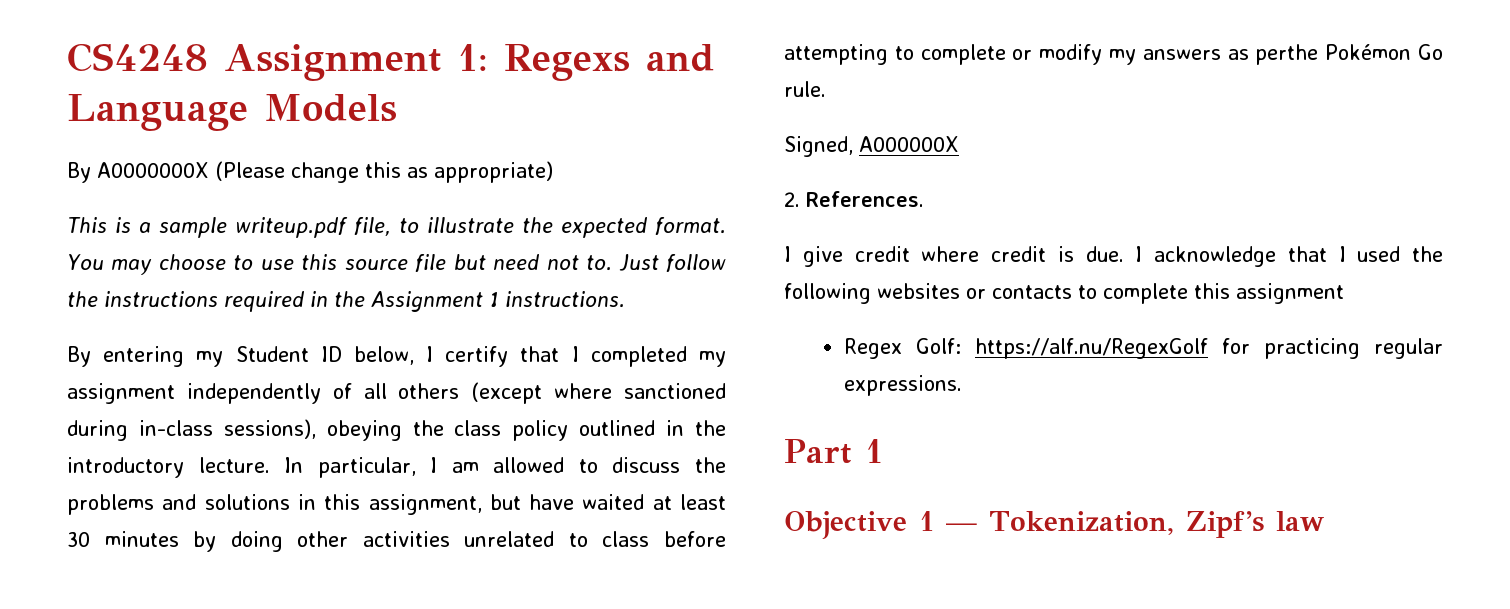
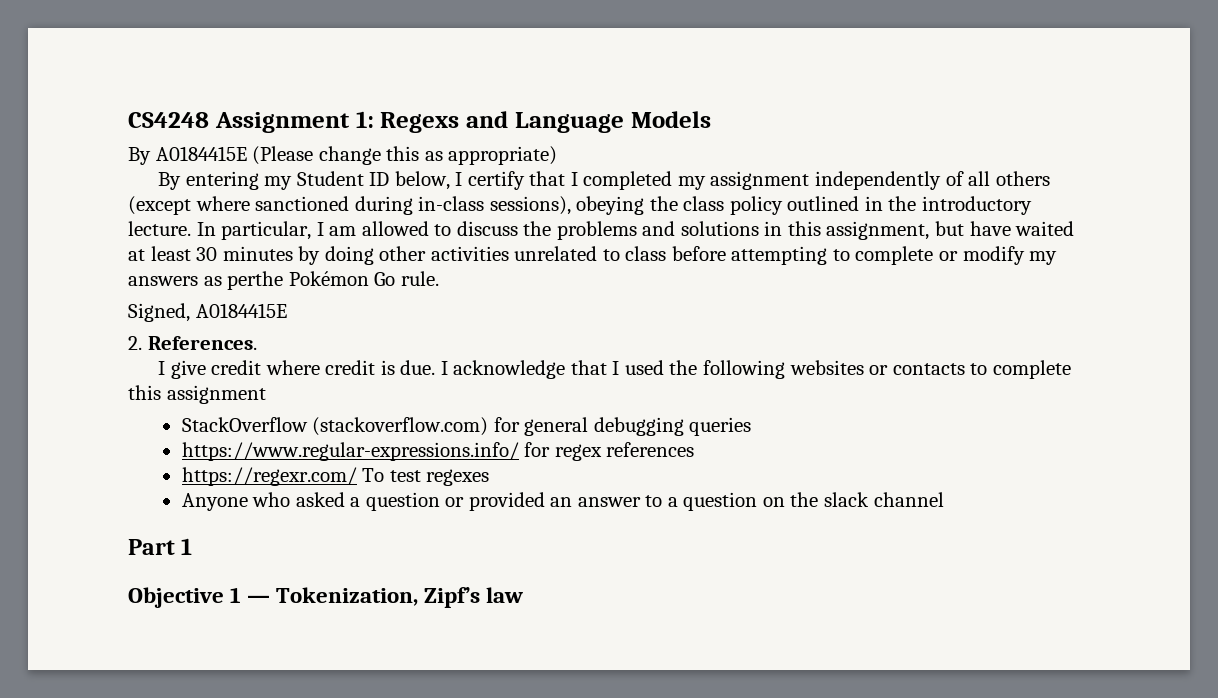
- By A0000000X (Please change this as appropriate)
+ By A0184415E (Please change this as appropriate)
- This is a sample writeup.pdf file, to illustrate the expected format. You may choose to use this source file but need not to. Just follow the instructions required in the Assignment 1 instructions.
- Signed, A000000X
+ Signed, A0184415E
- Regex Golf: https://alf.nu/RegexGolf for practicing regular expressions.
+ StackOverflow (stackoverflow.com) for general debugging queries
+ https://www.regular-expressions.info/ for regex references
+ https://regexr.com/ To test regexes
+ Anyone who asked a question or provided an answer to a question on the slack channel

